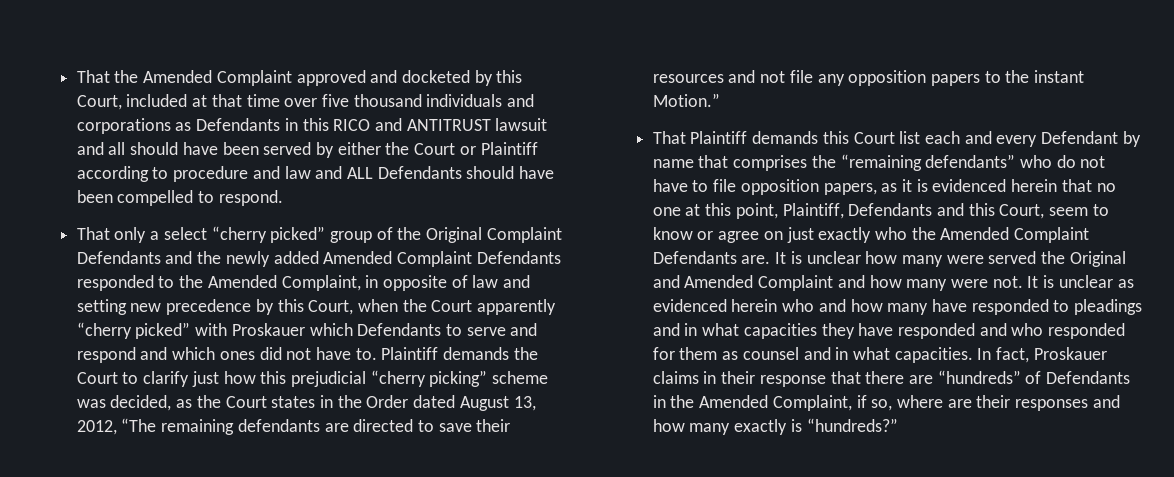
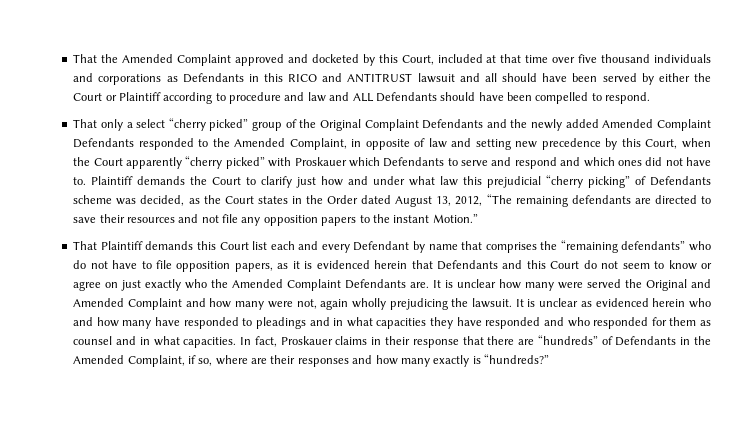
- Plaintiff demands the Court to clarify just how this prejudicial “cherry picking” scheme was decided, as the Court states in the Order dated August 13, 2012, “The remaining defendants are directed to save their resources and not file any opposition papers to the instant Motion.”
+ Plaintiff demands the Court to clarify just how and under what law this prejudicial “cherry picking” of Defendants scheme was decided, as the Court states in the Order dated August 13, 2012, “The remaining defendants are directed to save their resources and not file any opposition papers to the instant Motion.”
- That Plaintiff demands this Court list each and every Defendant by name that comprises the “remaining defendants” who do not have to file opposition papers, as it is evidenced herein that no one at this point, Plaintiff, Defendants and this Court, seem to know or agree on just exactly who the Amended Complaint Defendants are.
+ That Plaintiff demands this Court list each and every Defendant by name that comprises the “remaining defendants” who do not have to file opposition papers, as it is evidenced herein that Defendants and this Court do not seem to know or agree on just exactly who the Amended Complaint Defendants are.
- It is unclear how many were served the Original and Amended Complaint and how many were not.
+ It is unclear how many were served the Original and Amended Complaint and how many were not, again wholly prejudicing the lawsuit.

